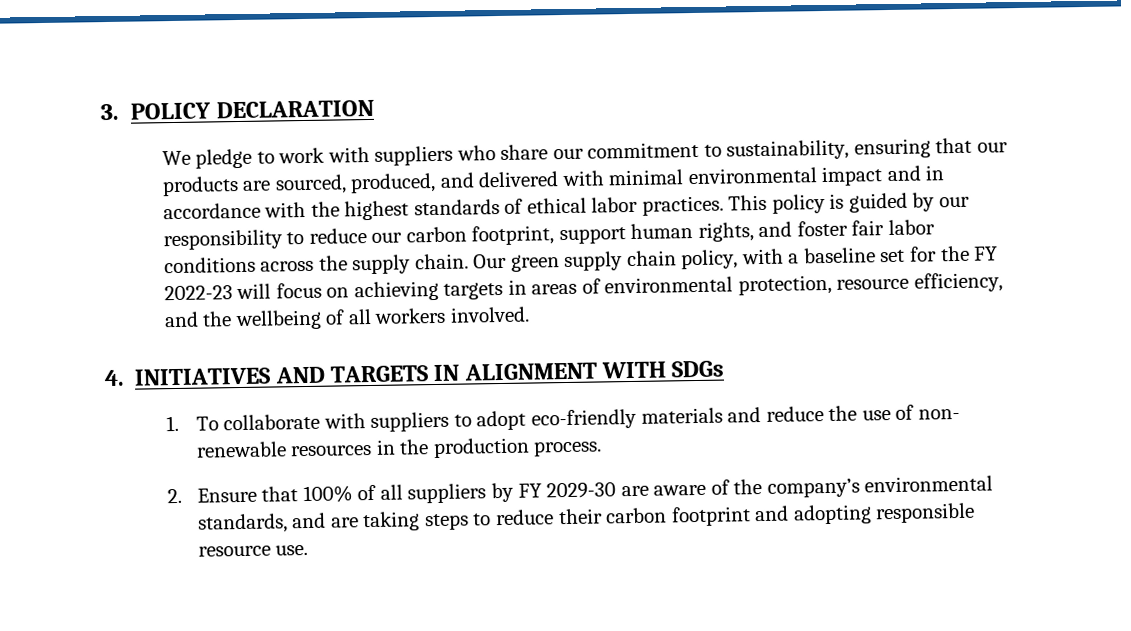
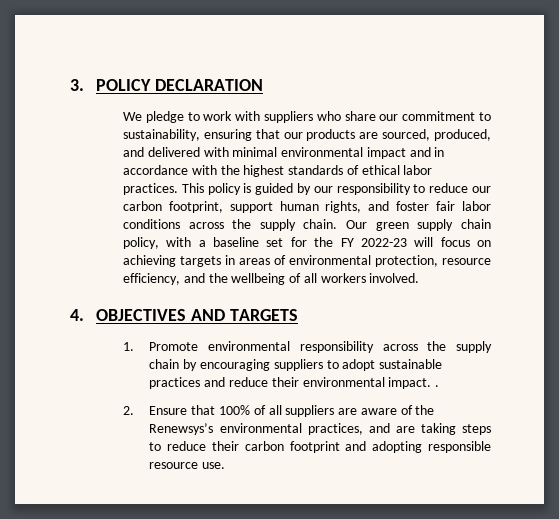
- 4. INITIATIVES AND TARGETS IN ALIGNMENT WITH SDGs
- 1. To collaborate with suppliers to adopt eco-friendly materials and reduce the use of non- renewable resources in the production process.
+ 4. OBJECTIVES AND TARGETS
+ 1. Promote environmental responsibility across the supply chain by encouraging suppliers to adopt sustainable practices and reduce their environmental impact. .
- 2. Ensure that 100% of all suppliers by FY 2029-30 are aware of the company’s environmental standards, and are taking steps to reduce their carbon footprint and adopting responsible resource use.
+ 2. Ensure that 100% of all suppliers are aware of the Renewsys’s environmental practices, and are taking steps to reduce their carbon footprint and adopting responsible resource use.

